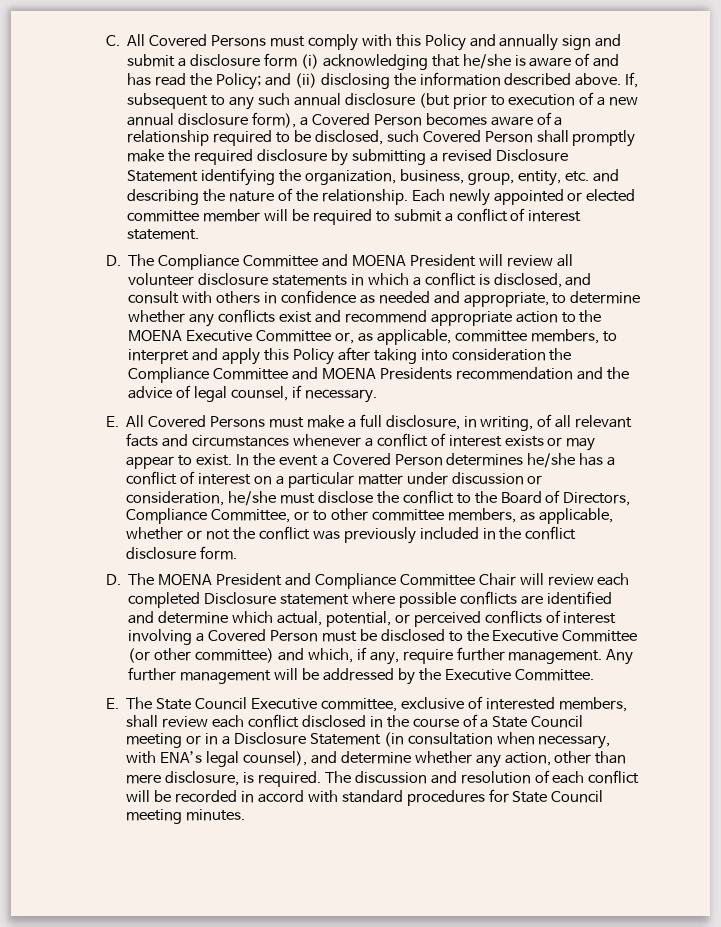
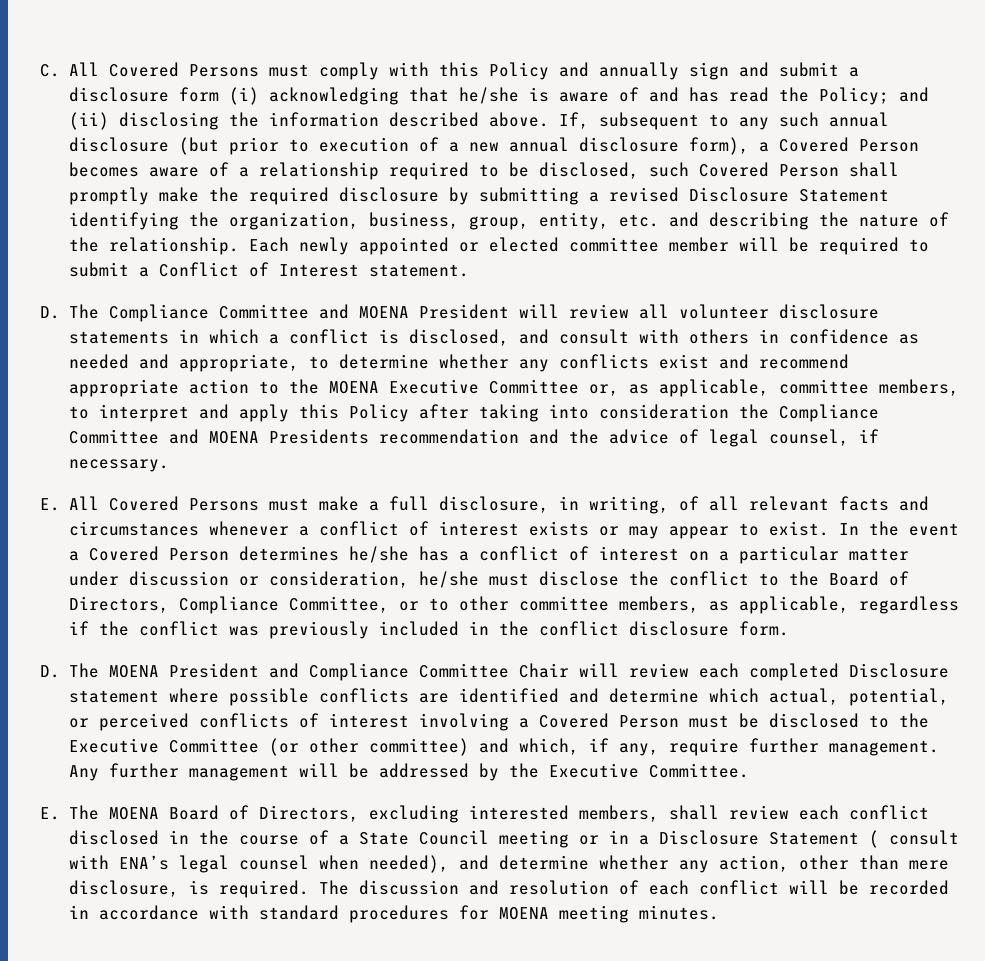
- Each newly appointed or elected committee member will be required to submit a conflict of interest statement.
+ Each newly appointed or elected committee member will be required to submit a Conflict of Interest statement.
- In the event a Covered Person determines he/she has a conflict of interest on a particular matter under discussion or consideration, he/she must disclose the conflict to the Board of Directors, Compliance Committee, or to other committee members, as applicable, whether or not the conflict was previously included in the conflict disclosure form.
+ In the event a Covered Person determines he/she has a conflict of interest on a particular matter under discussion or consideration, he/she must disclose the conflict to the Board of Directors, Compliance Committee, or to other committee members, as applicable, regardless if the conflict was previously included in the conflict disclosure form.
- E. The State Council Executive committee, exclusive of interested members, shall review each conflict disclosed in the course of a State Council meeting or in a Disclosure Statement (in consultation when necessary, with ENA’s legal counsel), and determine whether any action, other than mere disclosure, is required.
+ E. The MOENA Board of Directors, excluding interested members, shall review each conflict disclosed in the course of a State Council meeting or in a Disclosure Statement ( consult with ENA’s legal counsel when needed), and determine whether any action, other than mere disclosure, is required.
- The discussion and resolution of each conflict will be recorded in accord with standard procedures for State Council meeting minutes.
+ The discussion and resolution of each conflict will be recorded in accordance with standard procedures for MOENA meeting minutes.

